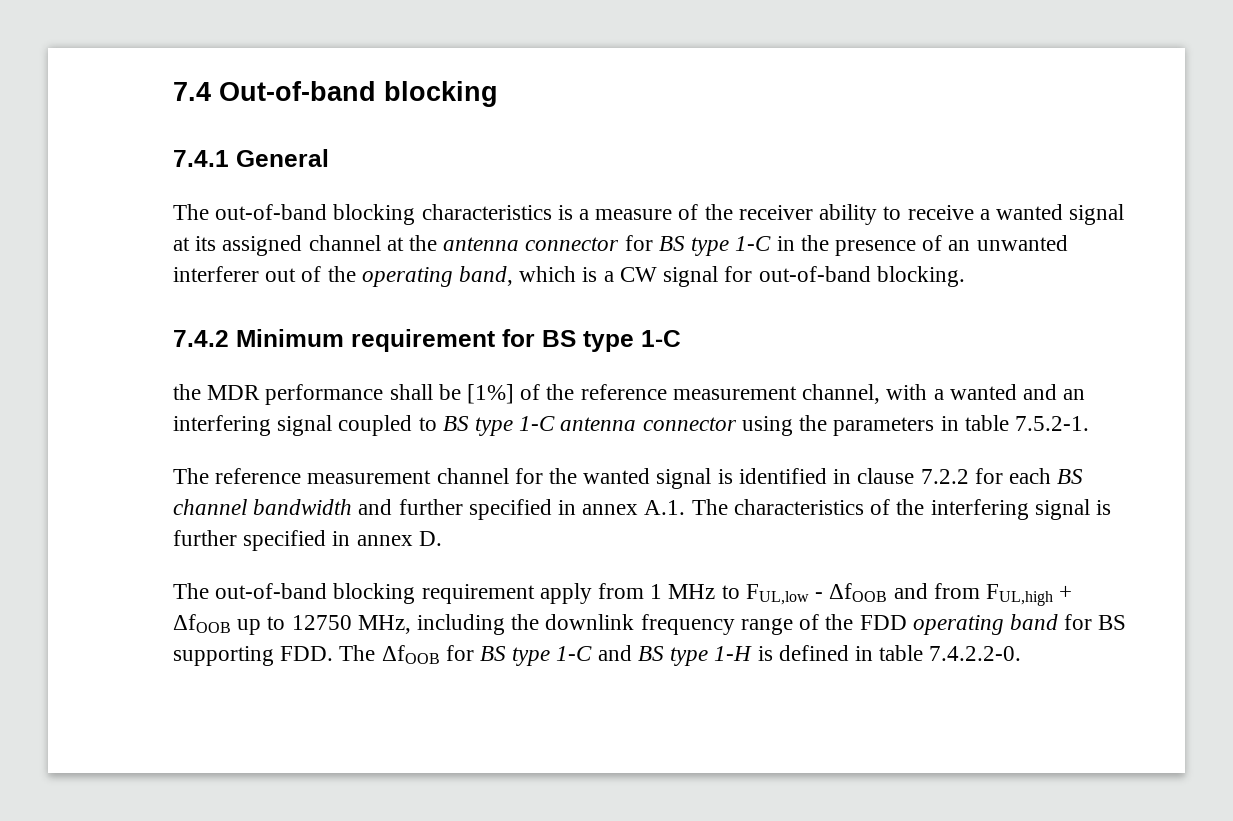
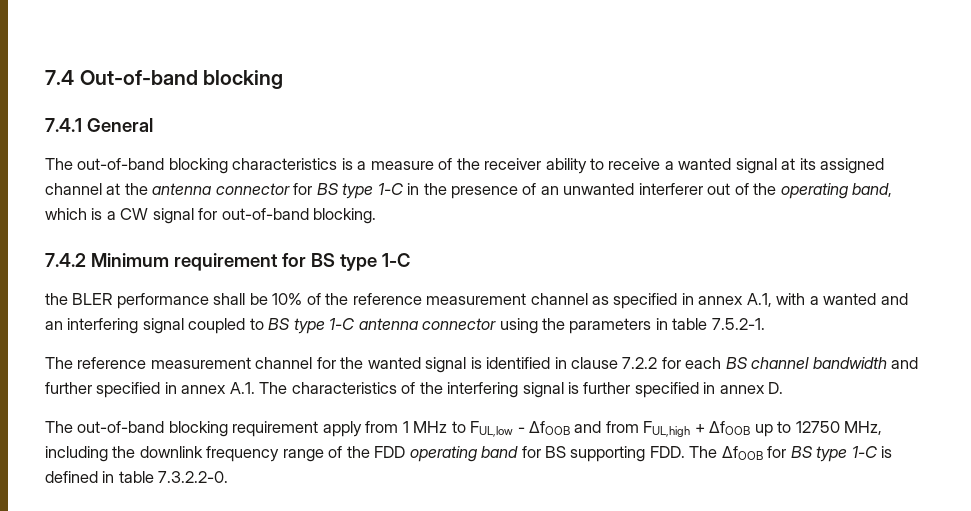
- the MDR performance shall be [1%] of the reference measurement channel, with a wanted and an interfering signal coupled to BS type 1-C antenna connector using the parameters in table 7.5.2-1.
+ the BLER performance shall be 10% of the reference measurement channel as specified in annex A.1, with a wanted and an interfering signal coupled to BS type 1-C antenna connector using the parameters in table 7.5.2-1.
- The out-of-band blocking requirement apply from 1 MHz to FUL,low - ΔfOOB and from FUL,high + ΔfOOB up to 12750 MHz, including the downlink frequency range of the FDD operating band for BS supporting FDD. The ΔfOOB for BS type 1-C and BS type 1-H is defined in table 7.4.2.2-0.
+ The out-of-band blocking requirement apply from 1 MHz to FUL,low - ΔfOOB and from FUL,high + ΔfOOB up to 12750 MHz, including the downlink frequency range of the FDD operating band for BS supporting FDD. The ΔfOOB for BS type 1-C is defined in table 7.3.2.2-0.

